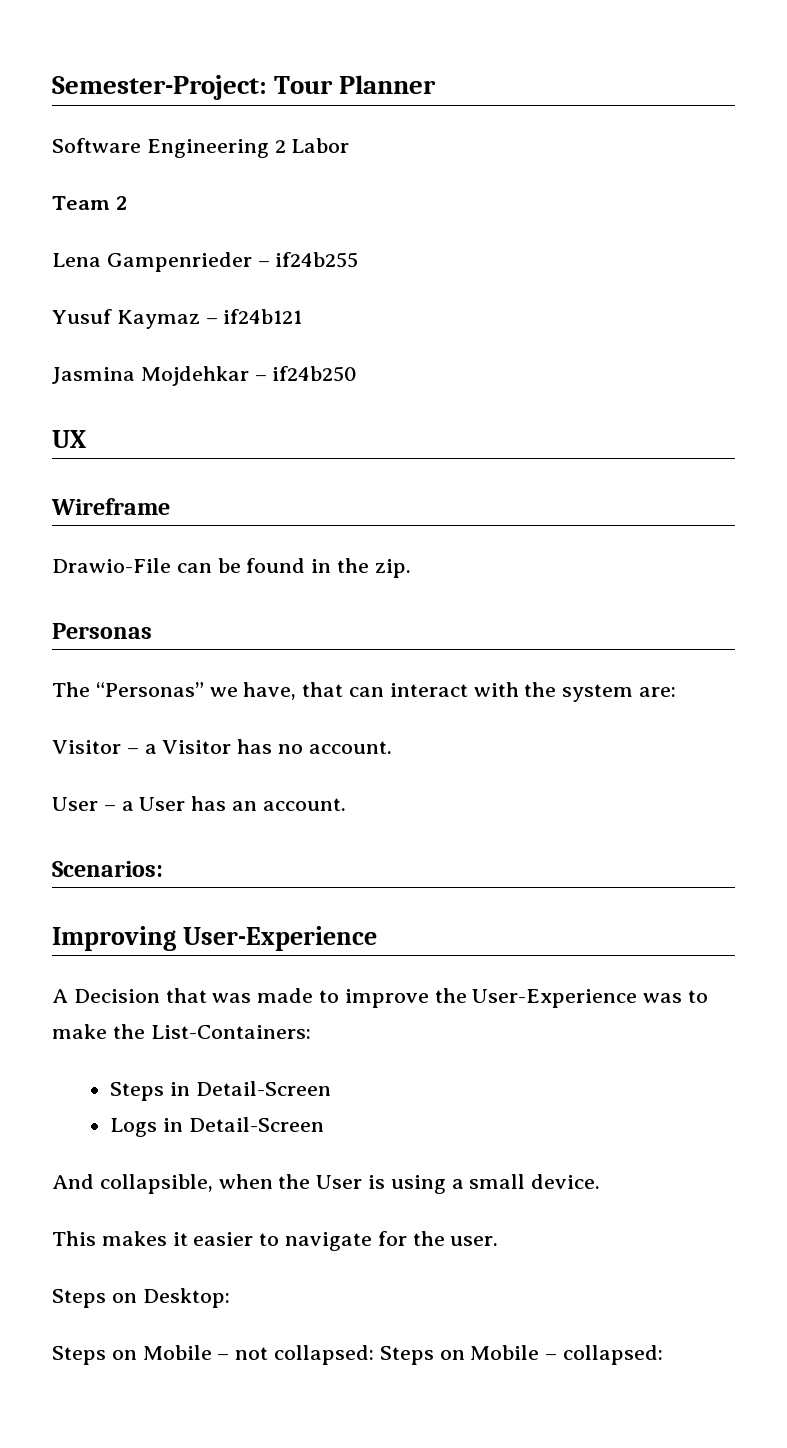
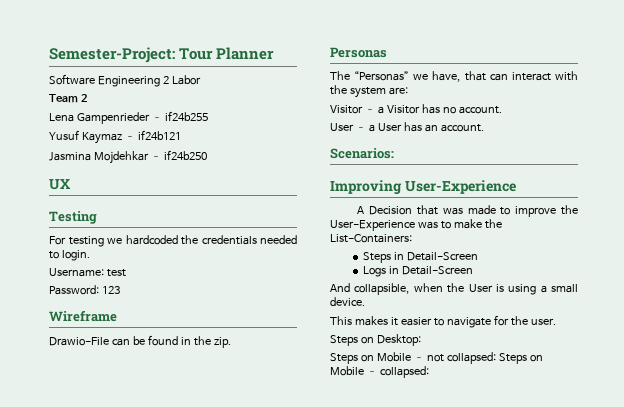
+ Testing
+ For testing we hardcoded the credentials needed to login.
+ Username: test
+ Password: 123

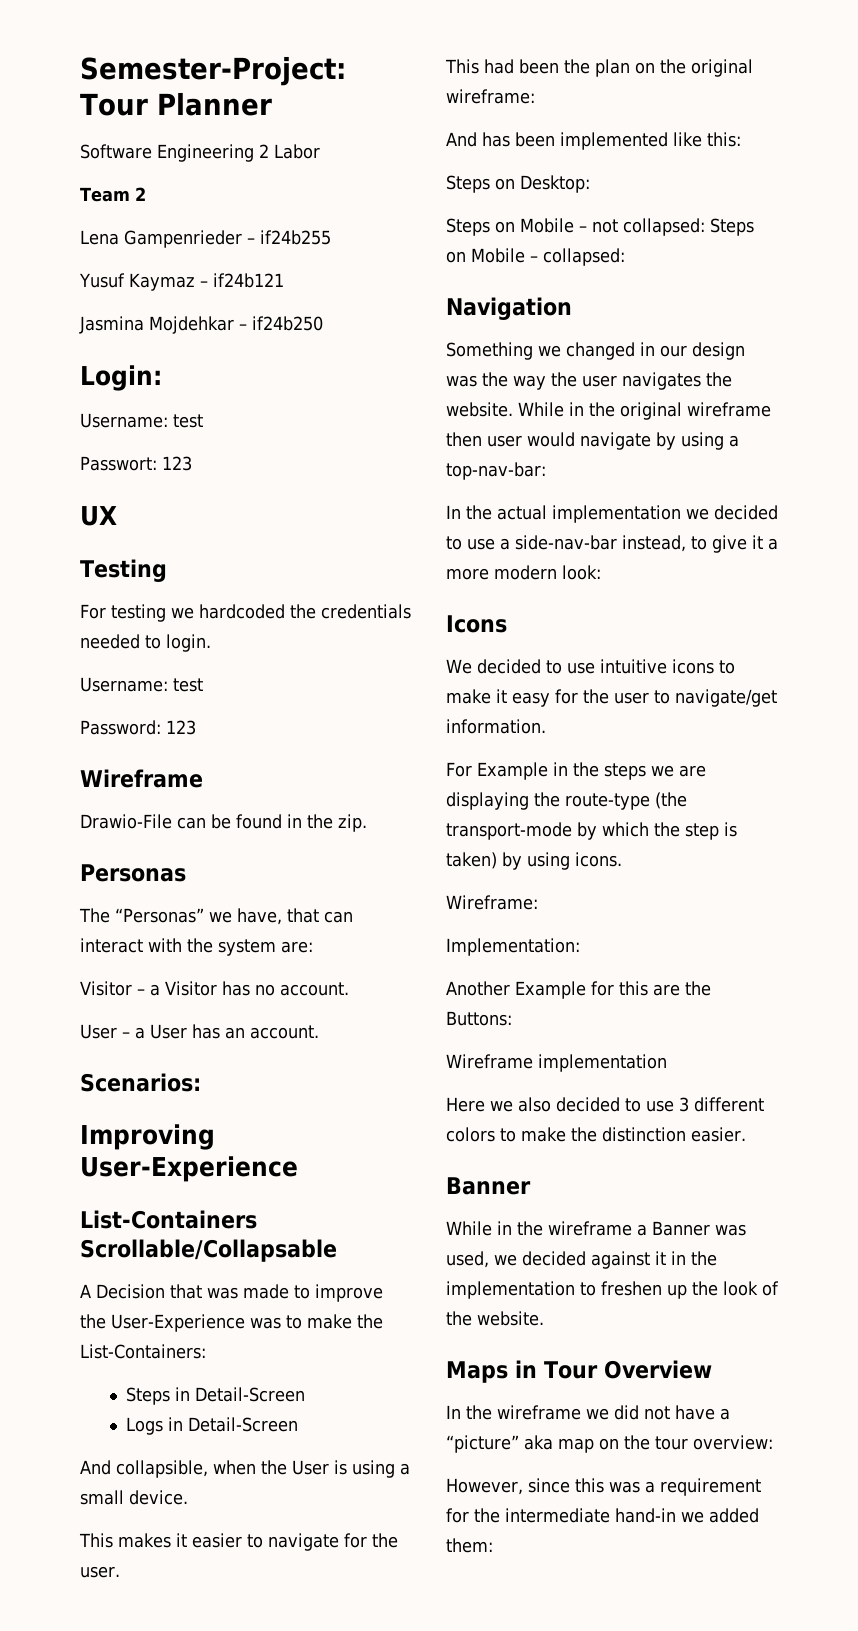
+ Login:
+ Username: test
+ Passwort: 123
+ List-Containers Scrollable/Collapsable
+ This had been the plan on the original wireframe:
+ And has been implemented like this:
+ Navigation
+ Something we changed in our design was the way the user navigates the website. While in the original wireframe then user would navigate by using a top-nav-bar:
+ In the actual implementation we decided to use a side-nav-bar instead, to give it a more modern look:
+ Icons
+ We decided to use intuitive icons to make it easy for the user to navigate/get information.
+ For Example in the steps we are displaying the route-type (the transport-mode by which the step is taken) by using icons.
+ Wireframe:
+ Implementation:
+ Another Example for this are the Buttons:
+ Wireframe implementation
+ Here we also decided to use 3 different colors to make the distinction easier.
+ Banner
+ While in the wireframe a Banner was used, we decided against it in the implementation to freshen up the look of the website.
+ Maps in Tour Overview
+ In the wireframe we did not have a “picture” aka map on the tour overview:
+ However, since this was a requirement for the intermediate hand-in we added them:

